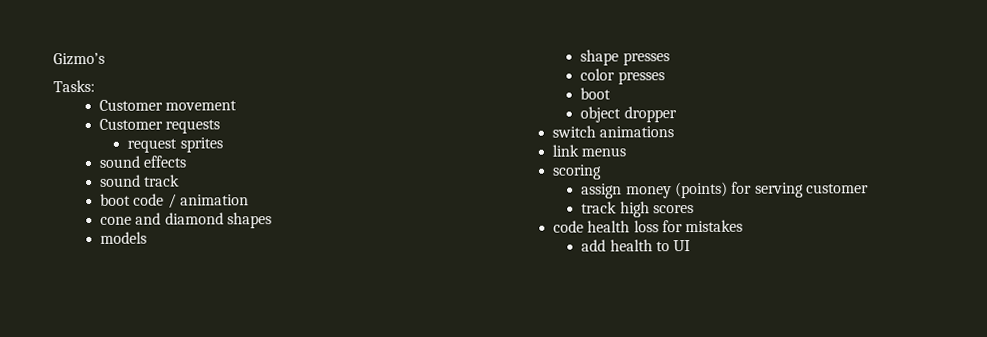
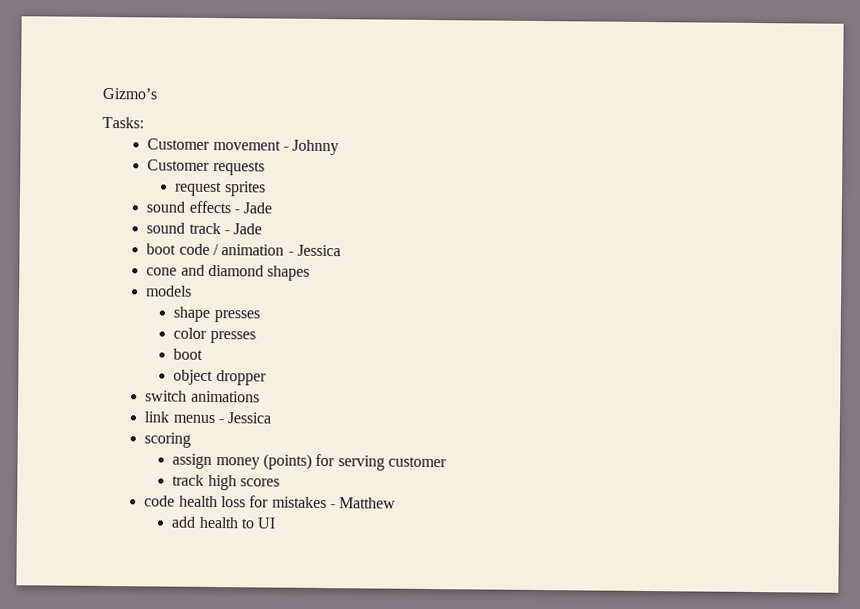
- Customer movement
+ Customer movement - Johnny
- sound effects
+ sound effects - Jade
- sound track
+ sound track - Jade
- boot code / animation
+ boot code / animation - Jessica
- link menus
+ link menus - Jessica
- code health loss for mistakes
+ code health loss for mistakes - Matthew

